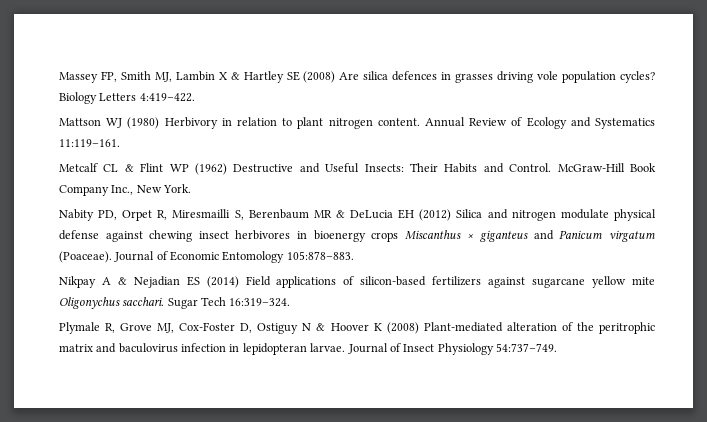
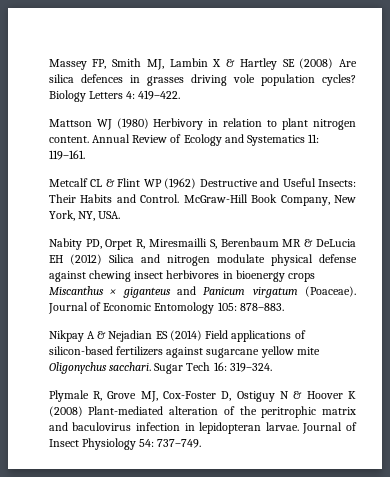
- Biology Letters 4:419–422.
+ Biology Letters 4: 419–422.
- Annual Review of Ecology and Systematics 11:119–161.
+ Annual Review of Ecology and Systematics 11: 119–161.
- McGraw-Hill Book Company Inc., New York.
+ McGraw-Hill Book Company, New York, NY, USA.
- Journal of Economic Entomology 105:878–883.
+ Journal of Economic Entomology 105: 878–883.
- Sugar Tech 16:319–324.
+ Sugar Tech 16: 319–324.
- Journal of Insect Physiology 54:737–749.
+ Journal of Insect Physiology 54: 737–749.

